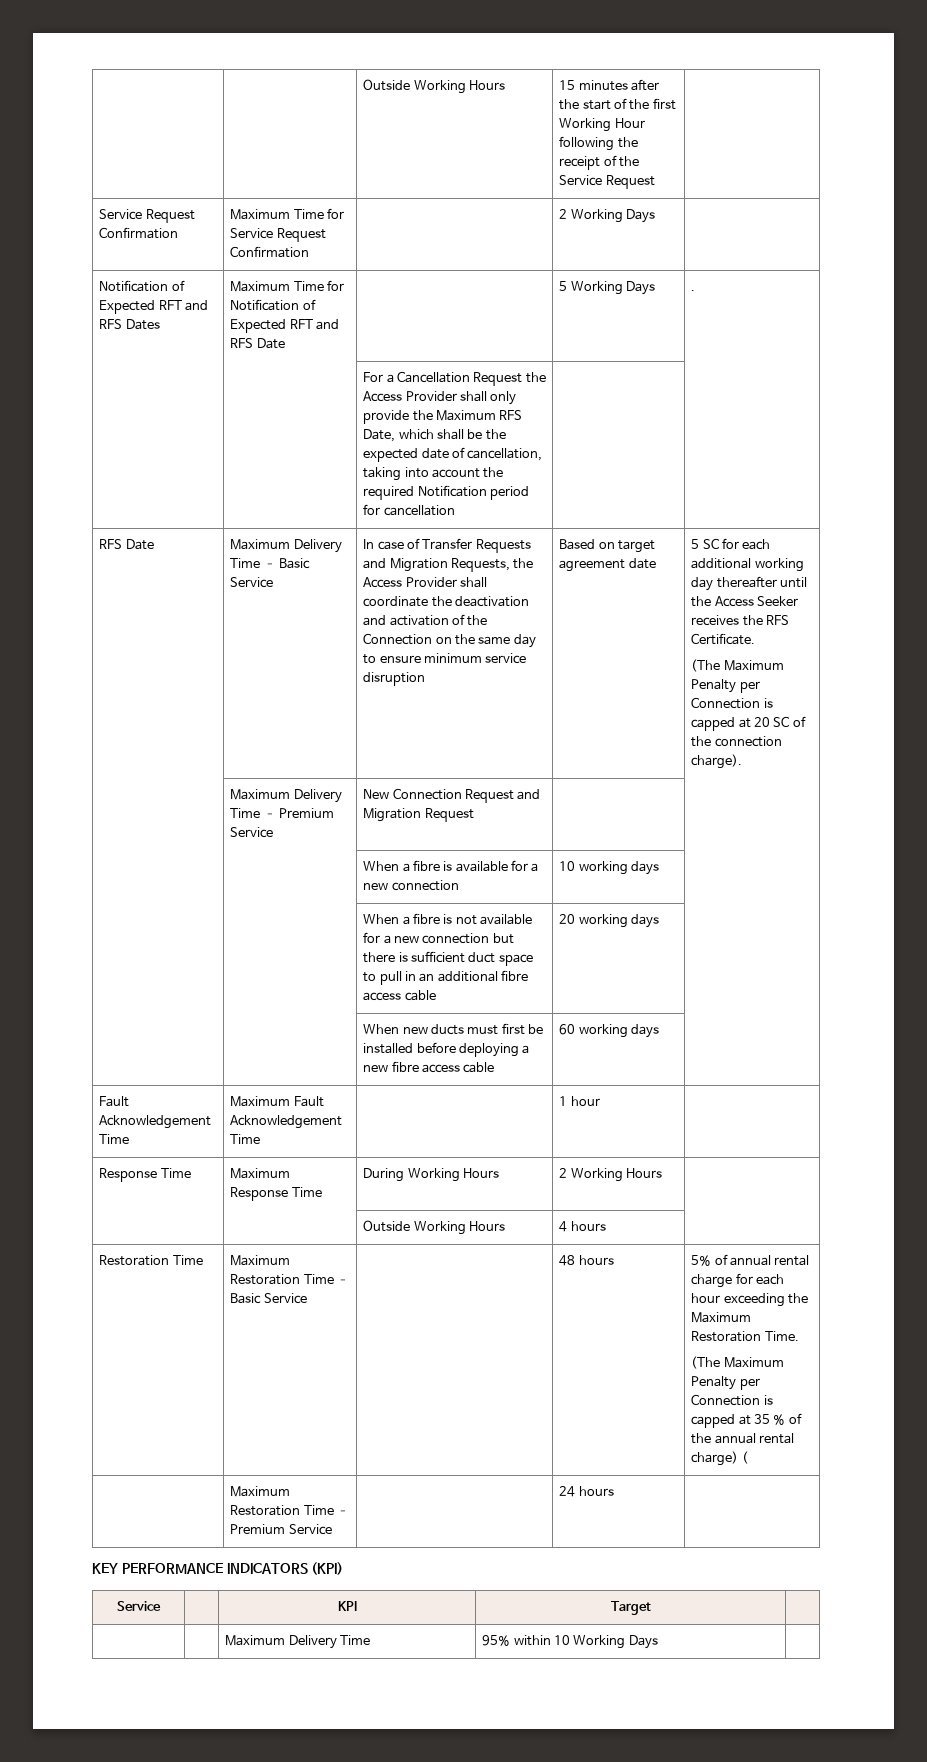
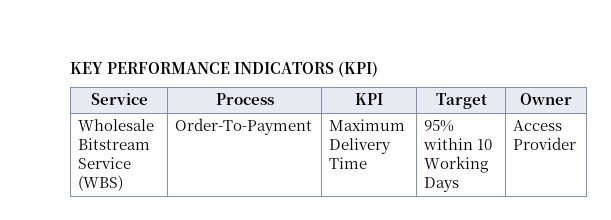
- | | Outside Working Hours | 15 minutes after the start of the first Working Hour following the receipt of the Service Request |
- Service Request Confirmation | Maximum Time for Service Request Confirmation | | 2 Working Days |
- Notification of Expected RFT and RFS Dates | Maximum Time for Notification of Expected RFT and RFS Date | | 5 Working Days | .
- | | For a Cancellation Request the Access Provider shall only provide the Maximum RFS Date, which shall be the expected date of cancellation, taking into account the required Notification period for cancellation | |
- RFS Date | Maximum Delivery Time – Basic Service | In case of Transfer Requests and Migration Requests, the Access Provider shall coordinate the deactivation and activation of the Connection on the same day to ensure minimum service disruption | Based on target agreement date | 5 SC for each additional working day thereafter until the Access Seeker receives the RFS Certificate.
- (The Maximum Penalty per Connection is capped at 20 SC of the connection charge).
- | Maximum Delivery Time – Premium Service | New Connection Request and Migration Request | |
- | | When a fibre is available for a new connection | 10 working days |
- | | When a fibre is not available for a new connection but there is sufficient duct space to pull in an additional fibre access cable | 20 working days |
- | | When new ducts must first be installed before deploying a new fibre access cable | 60 working days |
- Fault Acknowledgement Time | Maximum Fault Acknowledgement Time | | 1 hour |
- Response Time | Maximum Response Time | During Working Hours | 2 Working Hours |
- | | Outside Working Hours | 4 hours |
- Restoration Time | Maximum Restoration Time – Basic Service | | 48 hours | 5% of annual rental charge for each hour exceeding the Maximum Restoration Time.
- (The Maximum Penalty per Connection is capped at 35 % of the annual rental charge) (
- | Maximum Restoration Time – Premium Service | | 24 hours |
- Service | | KPI | Target |
- | | Maximum Delivery Time | 95% within 10 Working Days |
+ Service | Process | KPI | Target | Owner
+ Wholesale Bitstream Service (WBS) | Order-To-Payment | Maximum Delivery Time | 95% within 10 Working Days | Access Provider

